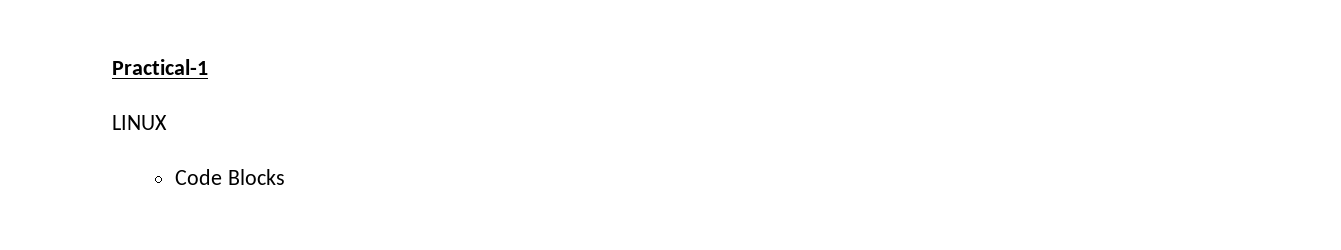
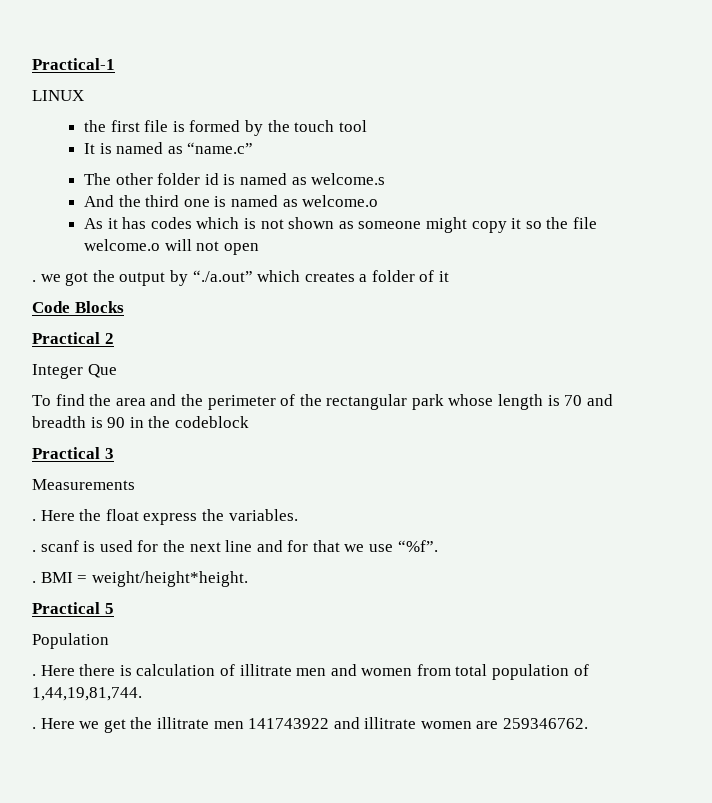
+ the first file is formed by the touch tool
+ It is named as “name.c”
+ The other folder id is named as welcome.s
+ And the third one is named as welcome.o
+ As it has codes which is not shown as someone might copy it so the file welcome.o will not open
+ . we got the output by “./a.out” which creates a folder of it
  Code Blocks
+ Practical 2
+ Integer Que
+ To find the area and the perimeter of the rectangular park whose length is 70 and breadth is 90 in the codeblock
+ Practical 3
+ Measurements
+ . Here the float express the variables.
+ . scanf is used for the next line and for that we use “%f”.
+ . BMI = weight/height*height.
+ Practical 5
+ Population
+ . Here there is calculation of illitrate men and women from total population of 1,44,19,81,744.
+ . Here we get the illitrate men 141743922 and illitrate women are 259346762.

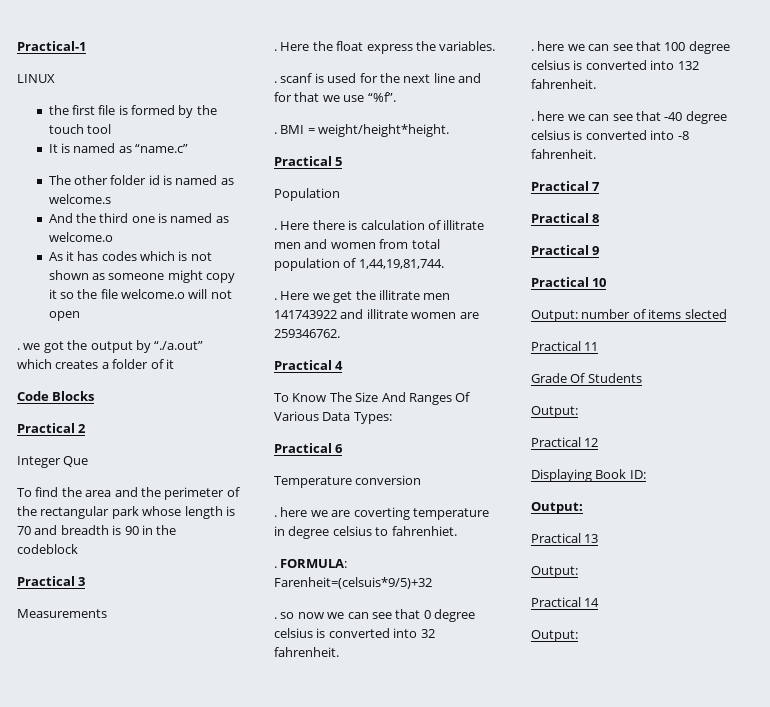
+ Practical 4
+ To Know The Size And Ranges Of Various Data Types:
+ Practical 6
+ Temperature conversion
+ . here we are coverting temperature in degree celsius to fahrenhiet.
+ . FORMULA: Farenheit=(celsuis*9/5)+32
+ . so now we can see that 0 degree celsius is converted into 32 fahrenheit.
+ . here we can see that 100 degree celsius is converted into 132 fahrenheit.
+ . here we can see that -40 degree celsius is converted into -8 fahrenheit.
+ Practical 7
+ Practical 8
+ Practical 9
+ Practical 10
+ Output: number of items slected
+ Practical 11
+ Grade Of Students
+ Output:
+ Practical 12
+ Displaying Book ID:
+ Output:
+ Practical 13
+ Output:
+ Practical 14
+ Output:

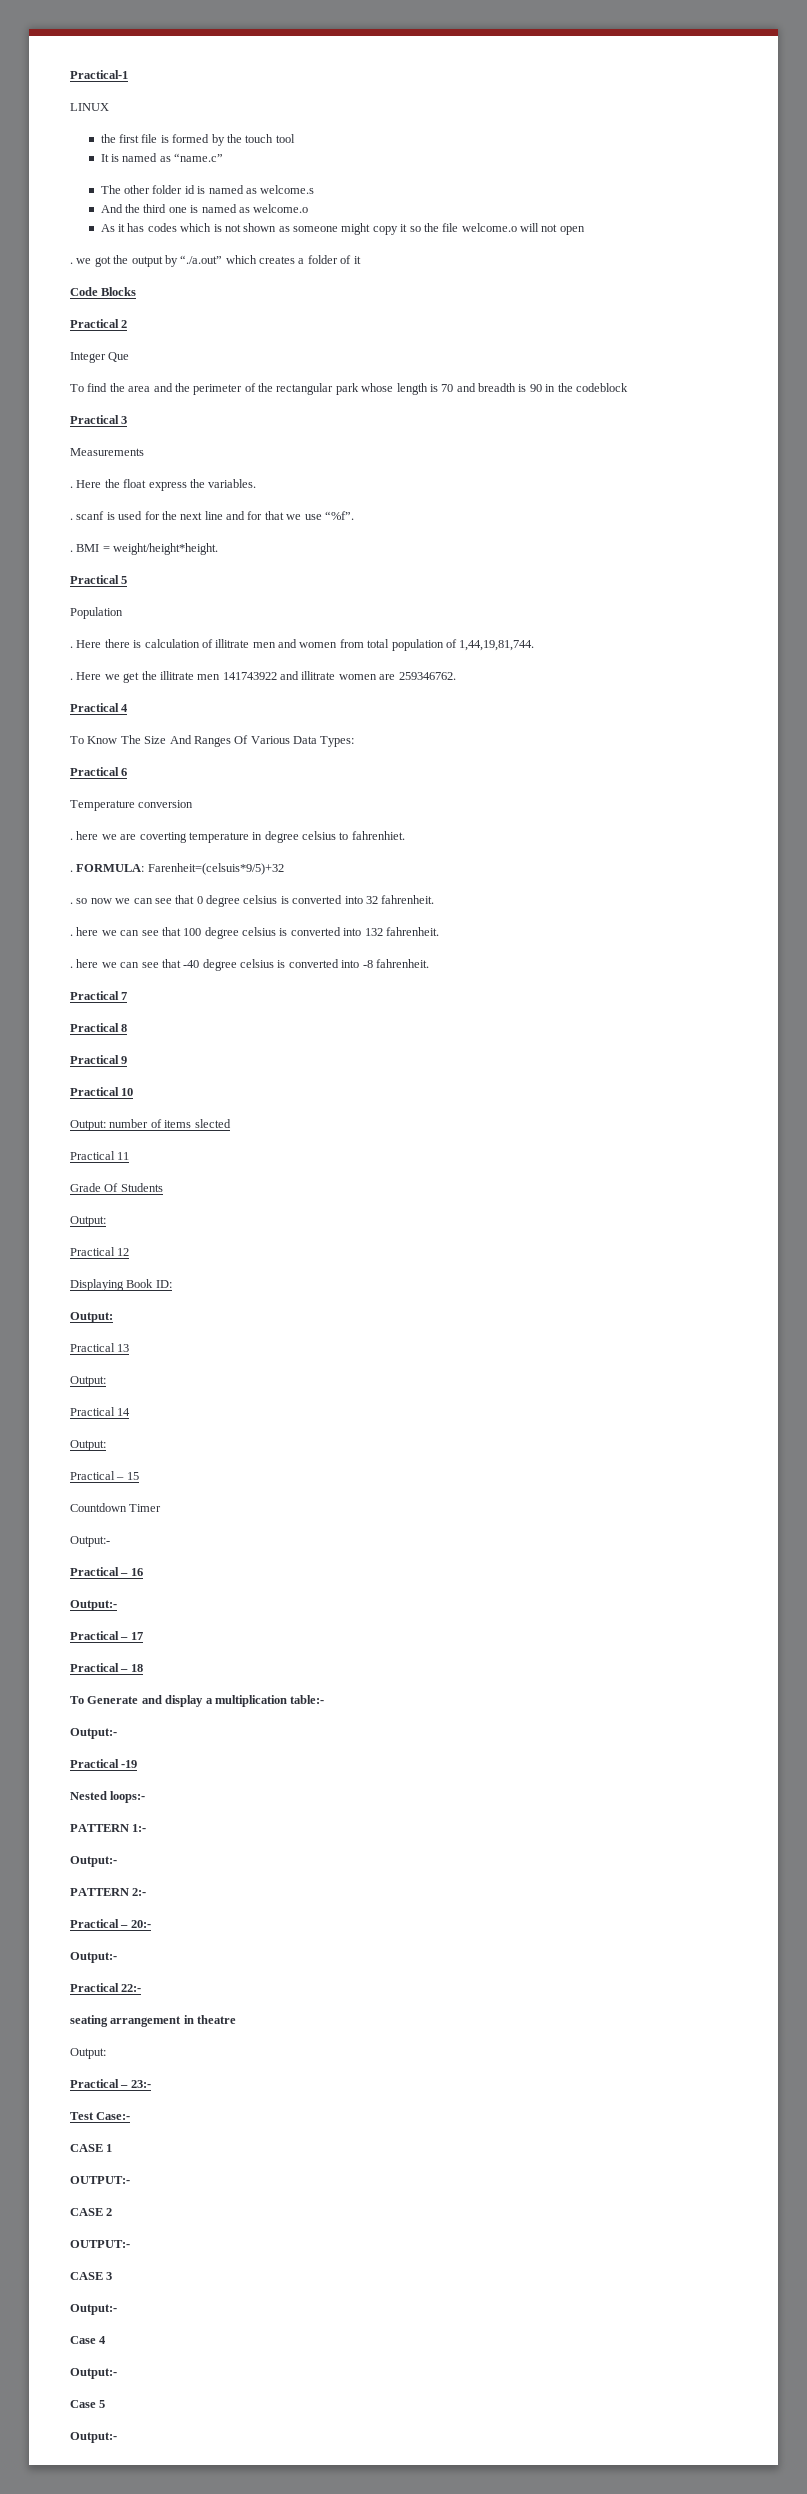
+ Practical – 15
+ Countdown Timer
+ Output:-
+ Practical – 16
+ Output:-
+ Practical – 17
+ Practical – 18
+ To Generate and display a multiplication table:-
+ Output:-
+ Practical -19
+ Nested loops:-
+ PATTERN 1:-
+ Output:-
+ PATTERN 2:-
+ Practical – 20:-
+ Output:-
+ Practical 22:-
+ seating arrangement in theatre
+ Output:
+ Practical – 23:-
+ Test Case:-
+ CASE 1
+ OUTPUT:-
+ CASE 2
+ OUTPUT:-
+ CASE 3
+ Output:-
+ Case 4
+ Output:-
+ Case 5
+ Output:-

